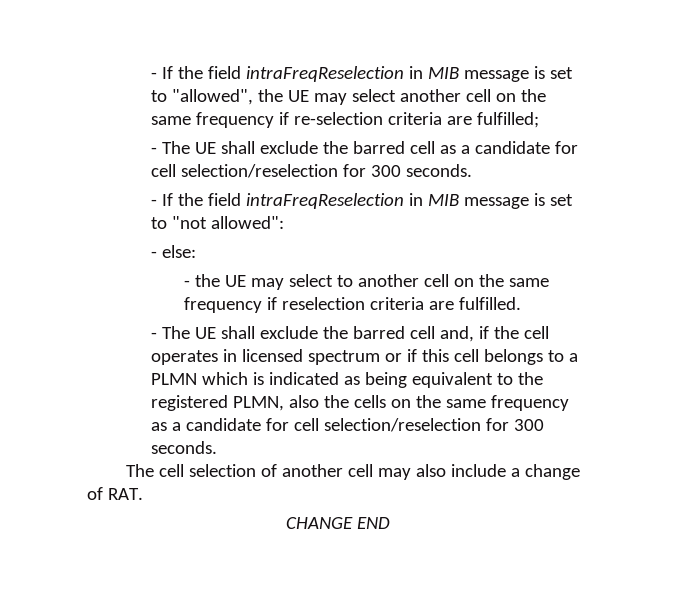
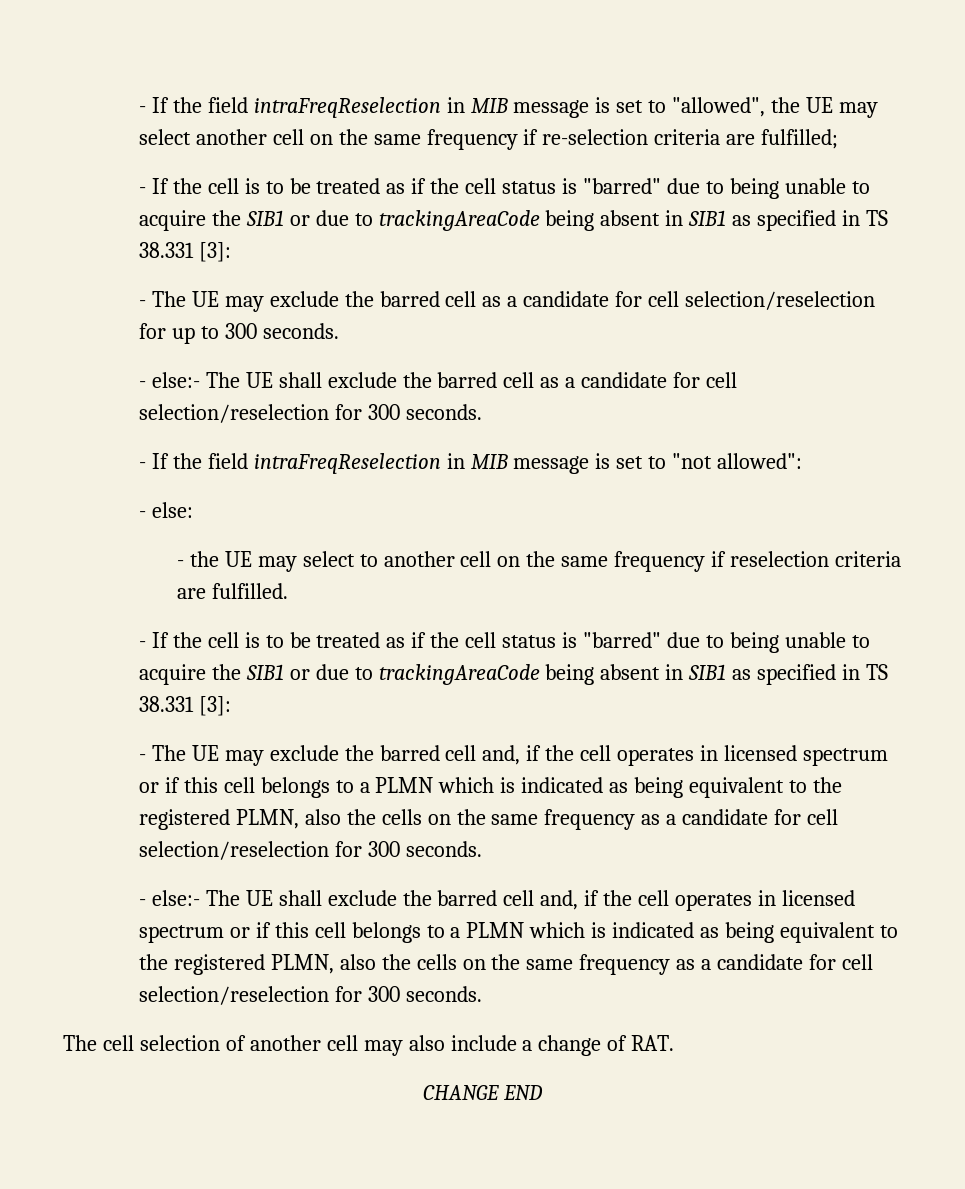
  - If the field intraFreqReselection in MIB message is set to "allowed", the UE may select another cell on the same frequency if re-selection criteria are fulfilled;
- - The UE shall exclude the barred cell as a candidate for cell selection/reselection for 300 seconds.
+ - If the cell is to be treated as if the cell status is "barred" due to being unable to acquire the SIB1 or due to trackingAreaCode being absent in SIB1 as specified in TS 38.331 [3]:
+ - The UE may exclude the barred cell as a candidate for cell selection/reselection for up to 300 seconds.
+ - else:- The UE shall exclude the barred cell as a candidate for cell selection/reselection for 300 seconds.
  - the UE may select to another cell on the same frequency if reselection criteria are fulfilled.
- - The UE shall exclude the barred cell and, if the cell operates in licensed spectrum or if this cell belongs to a PLMN which is indicated as being equivalent to the registered PLMN, also the cells on the same frequency as a candidate for cell selection/reselection for 300 seconds.
+ - If the cell is to be treated as if the cell status is "barred" due to being unable to acquire the SIB1 or due to trackingAreaCode being absent in SIB1 as specified in TS 38.331 [3]:
+ - The UE may exclude the barred cell and, if the cell operates in licensed spectrum or if this cell belongs to a PLMN which is indicated as being equivalent to the registered PLMN, also the cells on the same frequency as a candidate for cell selection/reselection for 300 seconds.
+ - else:- The UE shall exclude the barred cell and, if the cell operates in licensed spectrum or if this cell belongs to a PLMN which is indicated as being equivalent to the registered PLMN, also the cells on the same frequency as a candidate for cell selection/reselection for 300 seconds.

